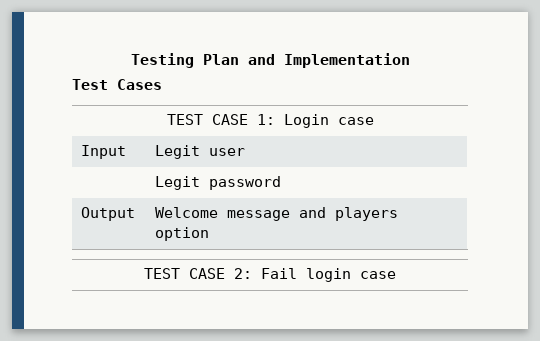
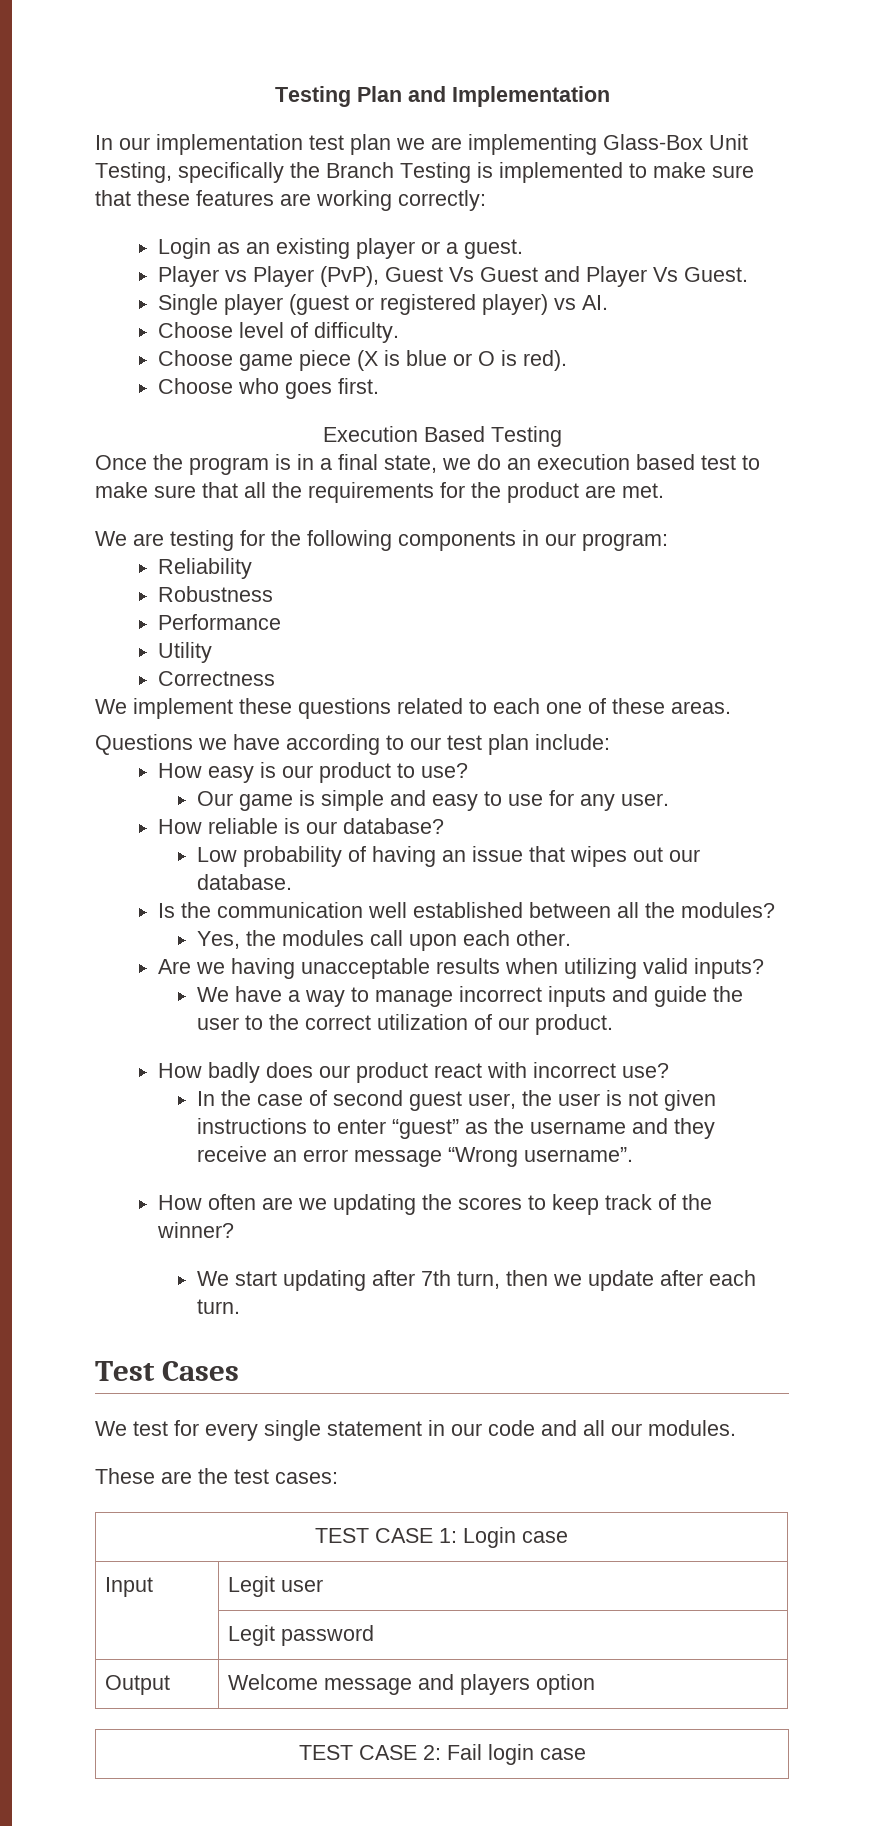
+ In our implementation test plan we are implementing Glass-Box Unit Testing, specifically the Branch Testing is implemented to make sure that these features are working correctly:
+ Login as an existing player or a guest.
+ Player vs Player (PvP), Guest Vs Guest and Player Vs Guest.
+ Single player (guest or registered player) vs AI.
+ Choose level of difficulty.
+ Choose game piece (X is blue or O is red).
+ Choose who goes first.
+ Execution Based Testing
+ Once the program is in a final state, we do an execution based test to make sure that all the requirements for the product are met.
+ We are testing for the following components in our program:
+ Reliability
+ Robustness
+ Performance
+ Utility
+ Correctness
+ We implement these questions related to each one of these areas.
+ Questions we have according to our test plan include:
+ How easy is our product to use?
+ Our game is simple and easy to use for any user.
+ How reliable is our database?
+ Low probability of having an issue that wipes out our database.
+ Is the communication well established between all the modules?
+ Yes, the modules call upon each other.
+ Are we having unacceptable results when utilizing valid inputs?
+ We have a way to manage incorrect inputs and guide the user to the correct utilization of our product.
+ How badly does our product react with incorrect use?
+ In the case of second guest user, the user is not given instructions to enter “guest” as the username and they receive an error message “Wrong username”.
+ How often are we updating the scores to keep track of the winner?
+ We start updating after 7th turn, then we update after each turn.
  Test Cases
+ We test for every single statement in our code and all our modules.
+ These are the test cases:

